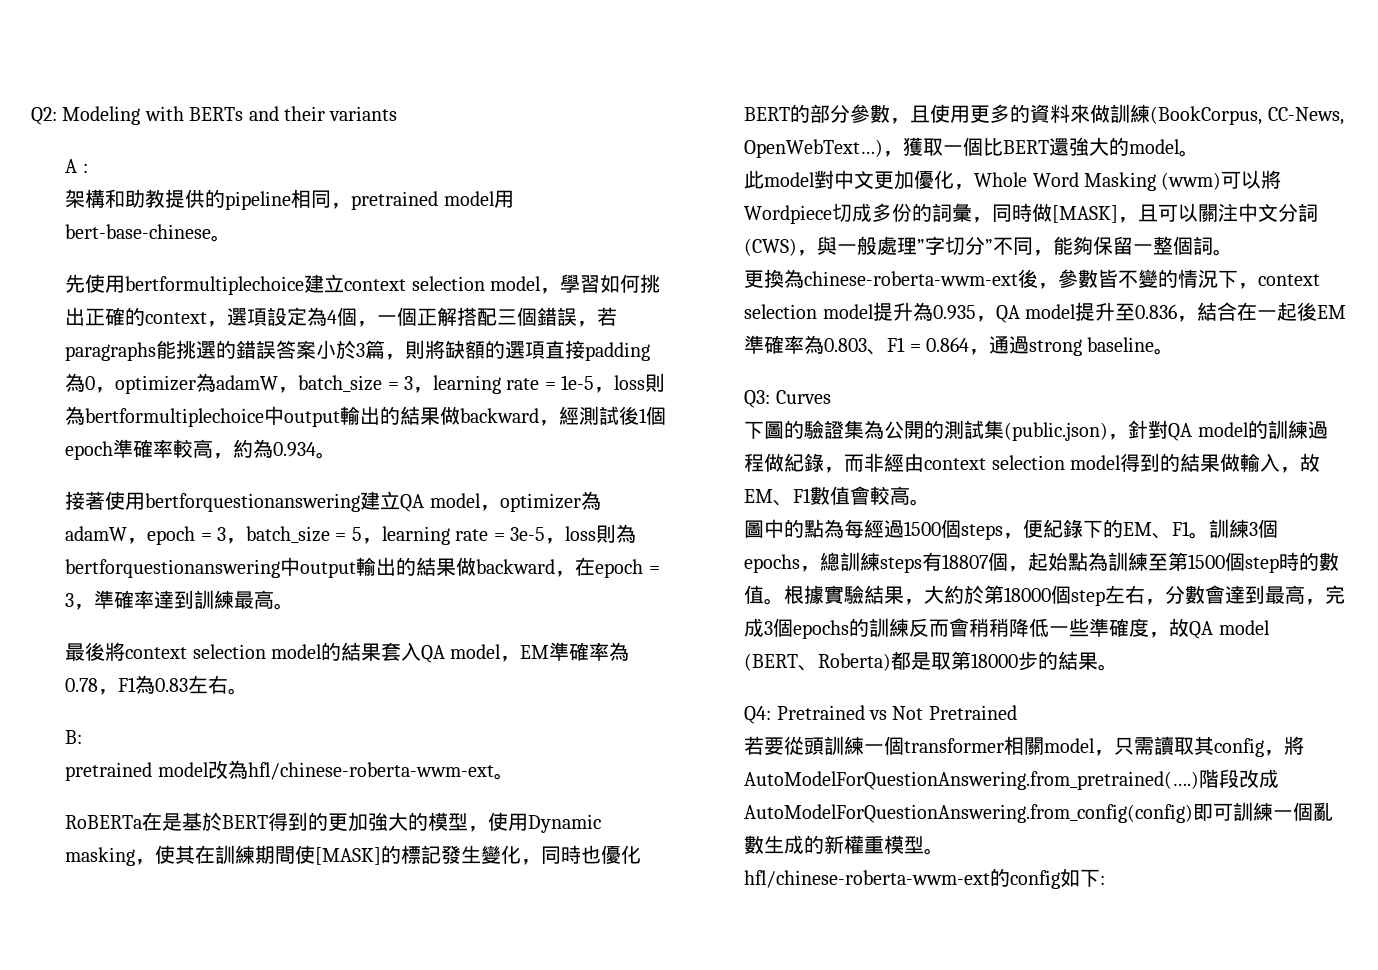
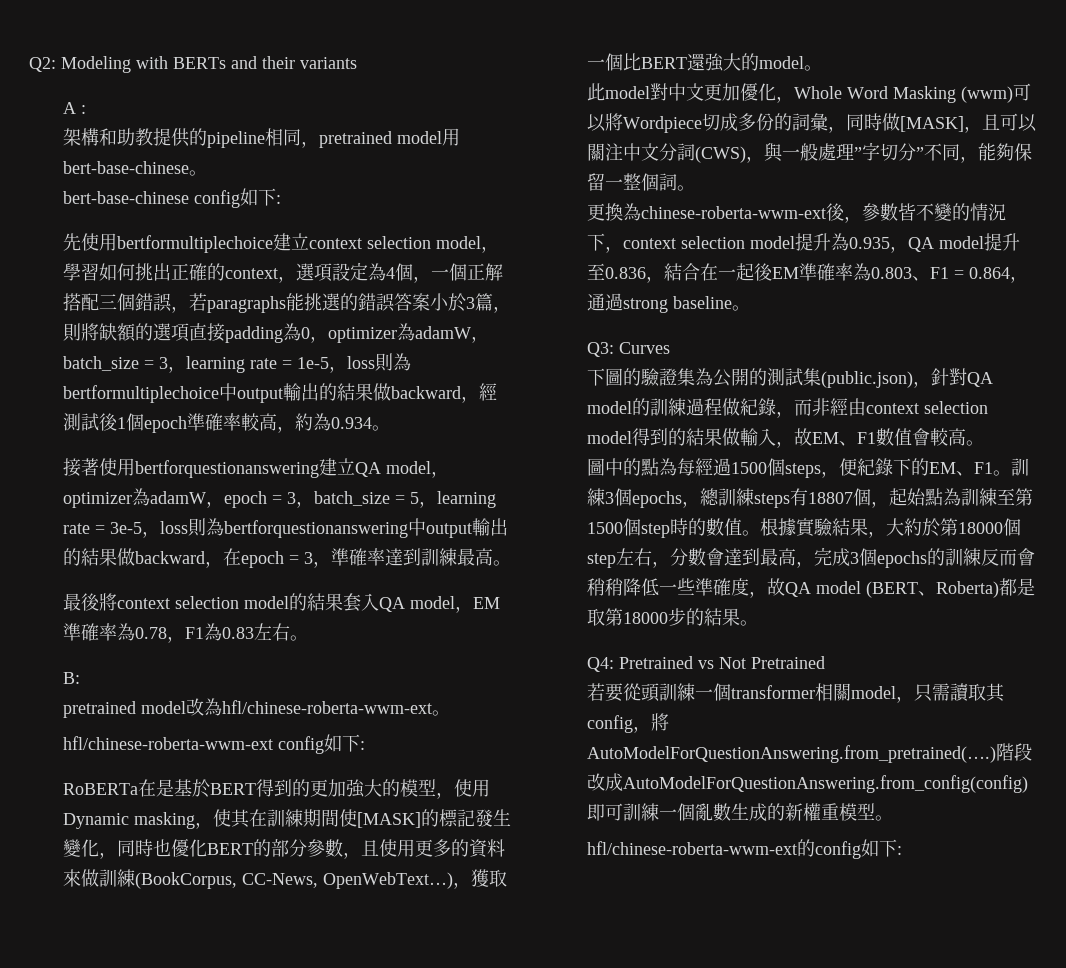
+ bert-base-chinese config如下:
+ hfl/chinese-roberta-wwm-ext config如下:

